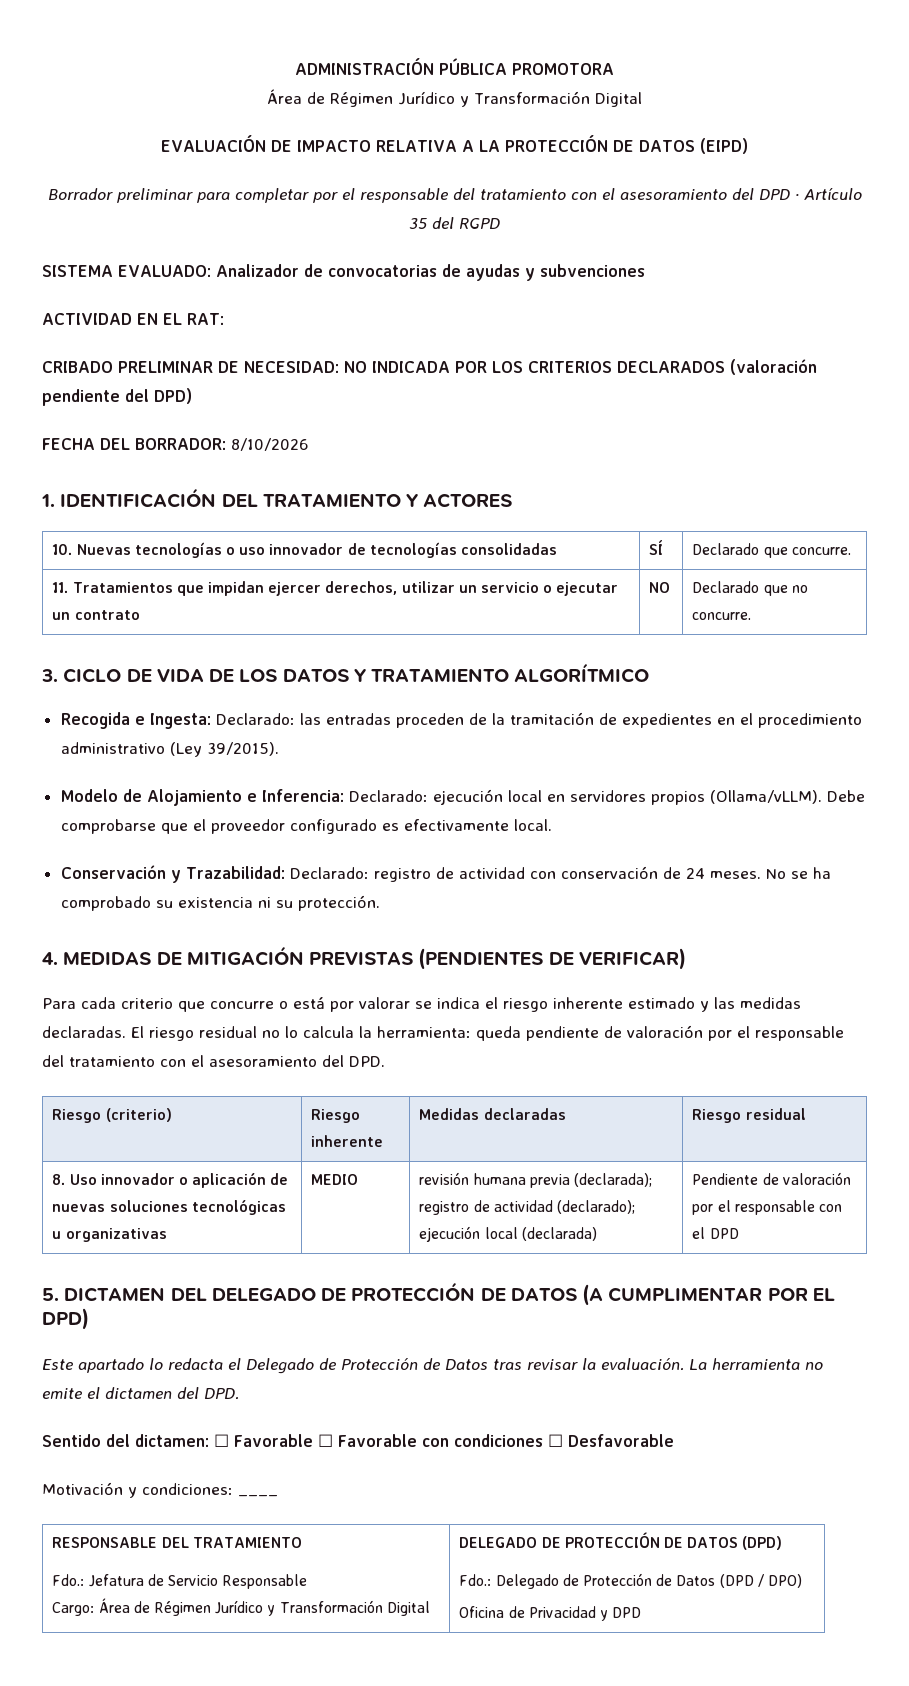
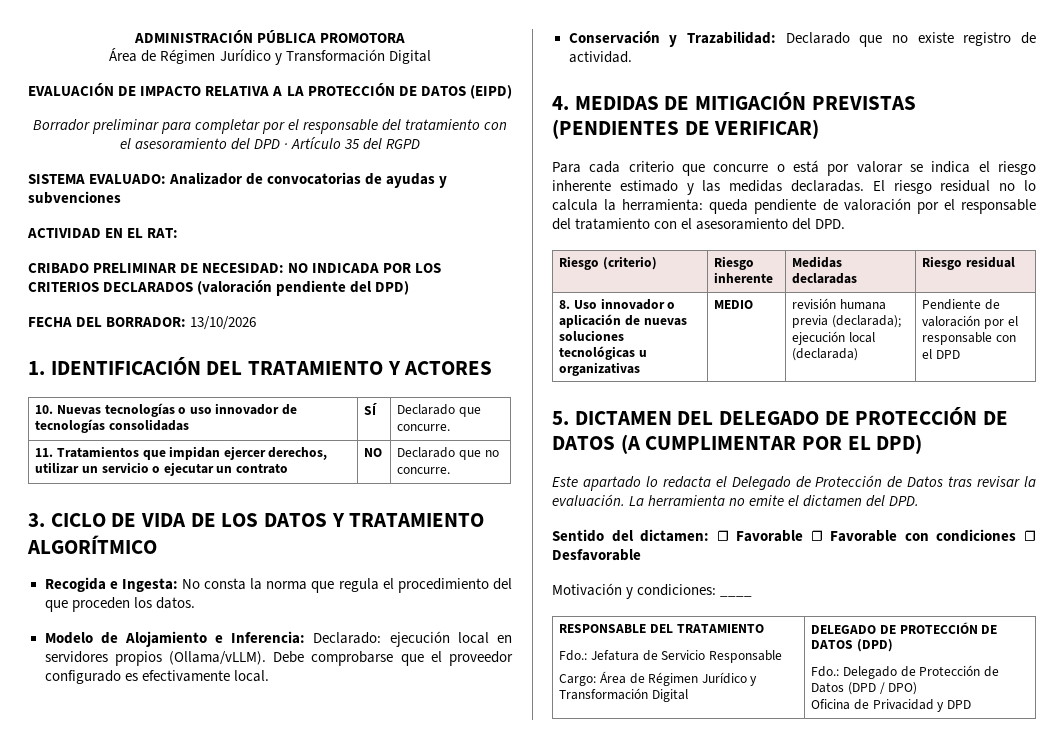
- FECHA DEL BORRADOR: 8/10/2026
+ FECHA DEL BORRADOR: 13/10/2026
- Recogida e Ingesta: Declarado: las entradas proceden de la tramitación de expedientes en el procedimiento administrativo (Ley 39/2015).
+ Recogida e Ingesta: No consta la norma que regula el procedimiento del que proceden los datos.
- Conservación y Trazabilidad: Declarado: registro de actividad con conservación de 24 meses. No se ha comprobado su existencia ni su protección.
+ Conservación y Trazabilidad: Declarado que no existe registro de actividad.
- 8. Uso innovador o aplicación de nuevas soluciones tecnológicas u organizativas | MEDIO | revisión humana previa (declarada); registro de actividad (declarado); ejecución local (declarada) | Pendiente de valoración por el responsable con el DPD
+ 8. Uso innovador o aplicación de nuevas soluciones tecnológicas u organizativas | MEDIO | revisión humana previa (declarada); ejecución local (declarada) | Pendiente de valoración por el responsable con el DPD

